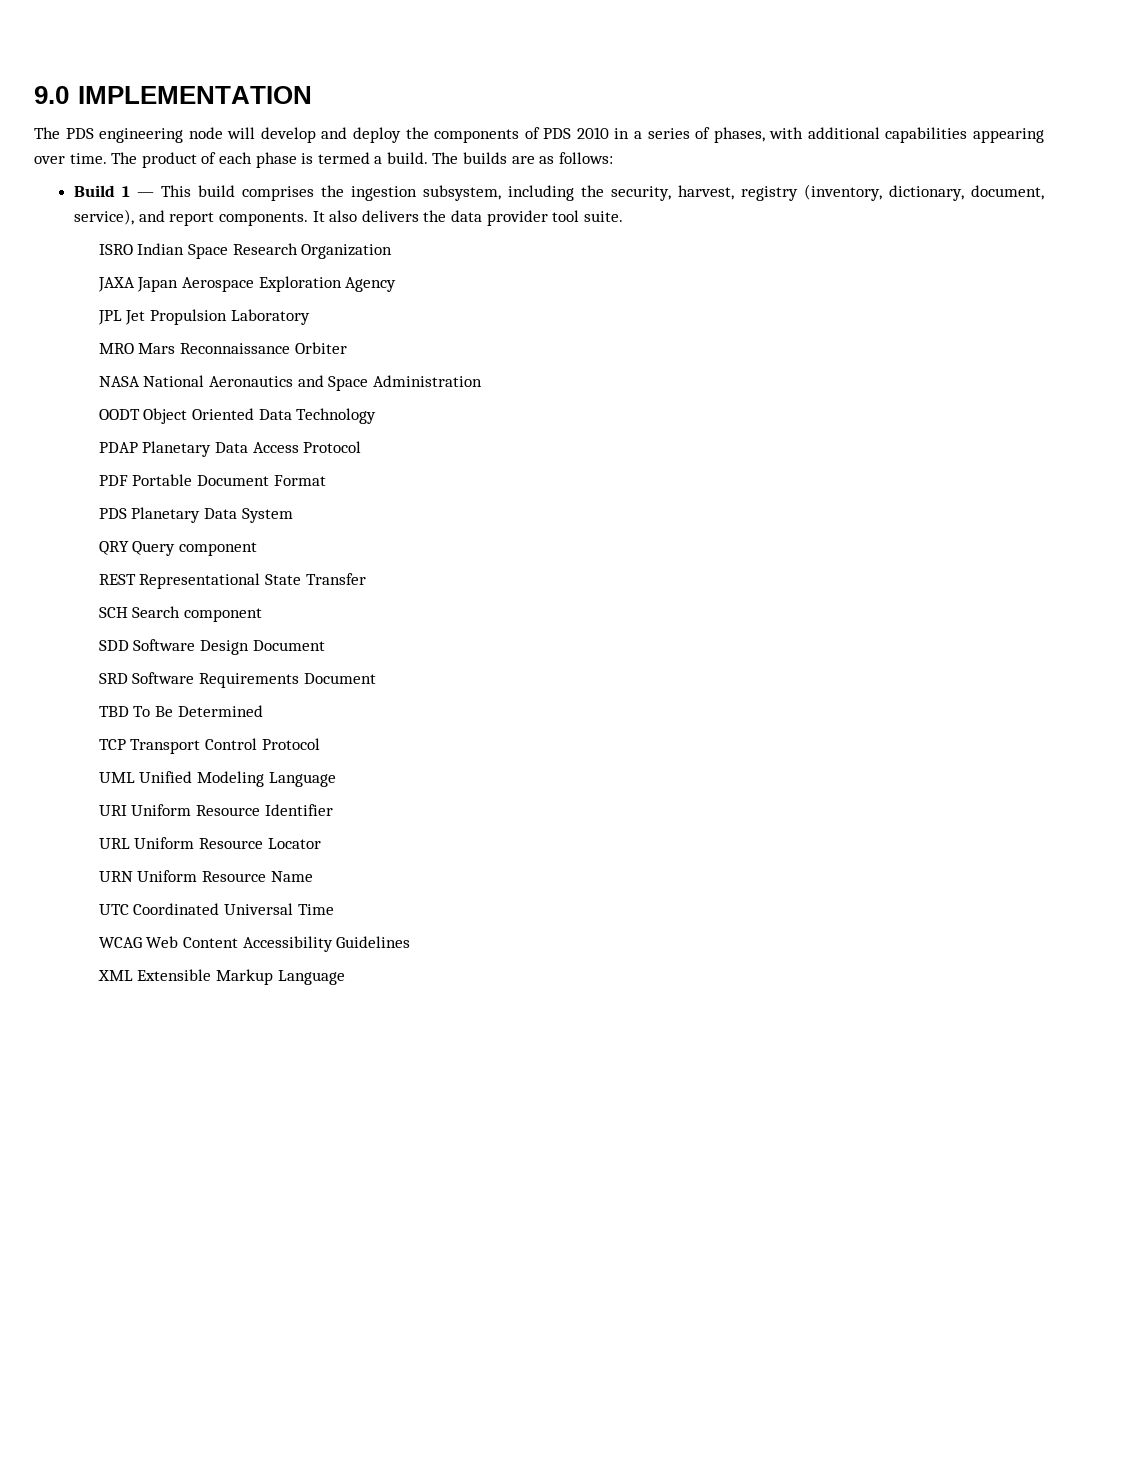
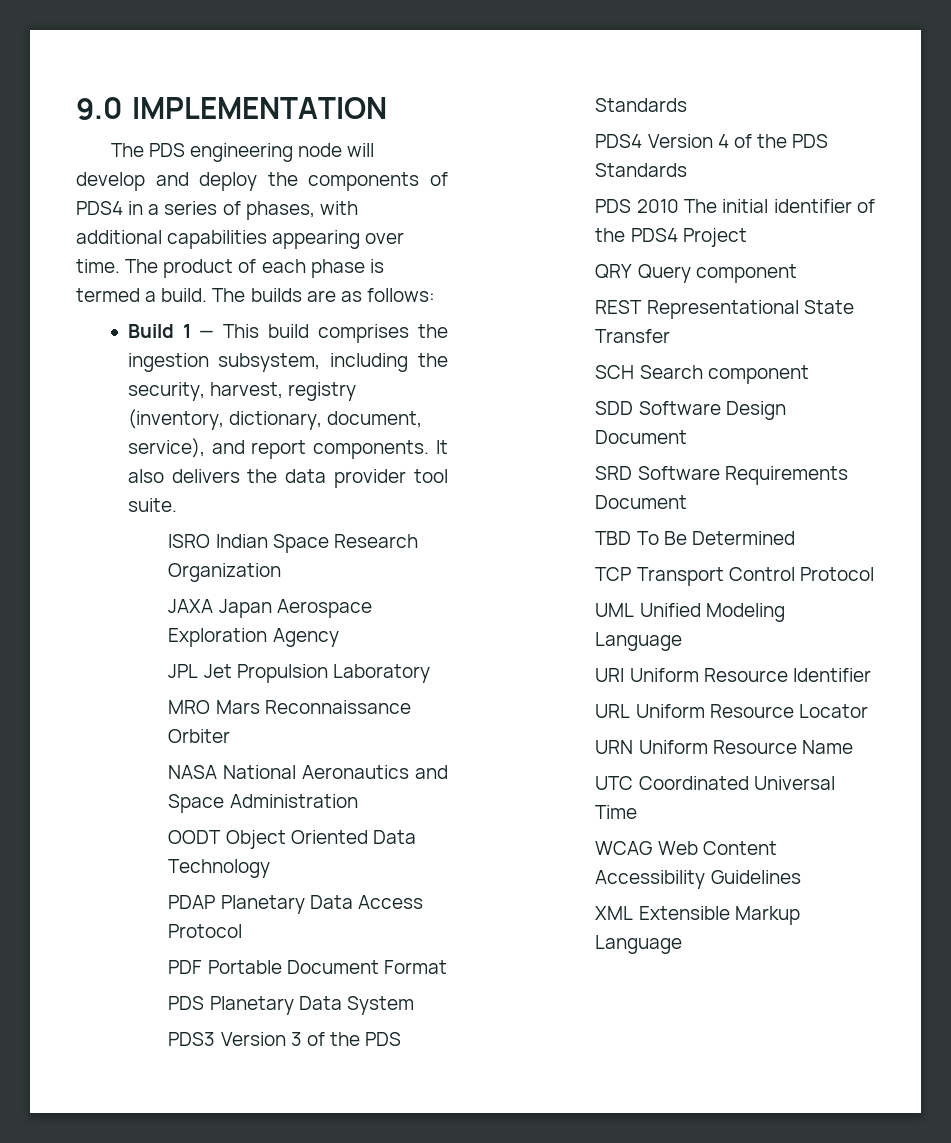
- The PDS engineering node will develop and deploy the components of PDS 2010 in a series of phases, with additional capabilities appearing over time.
+ The PDS engineering node will develop and deploy the components of PDS4 in a series of phases, with additional capabilities appearing over time.
+ PDS3 Version 3 of the PDS Standards
+ PDS4 Version 4 of the PDS Standards
+ PDS 2010 The initial identifier of the PDS4 Project

